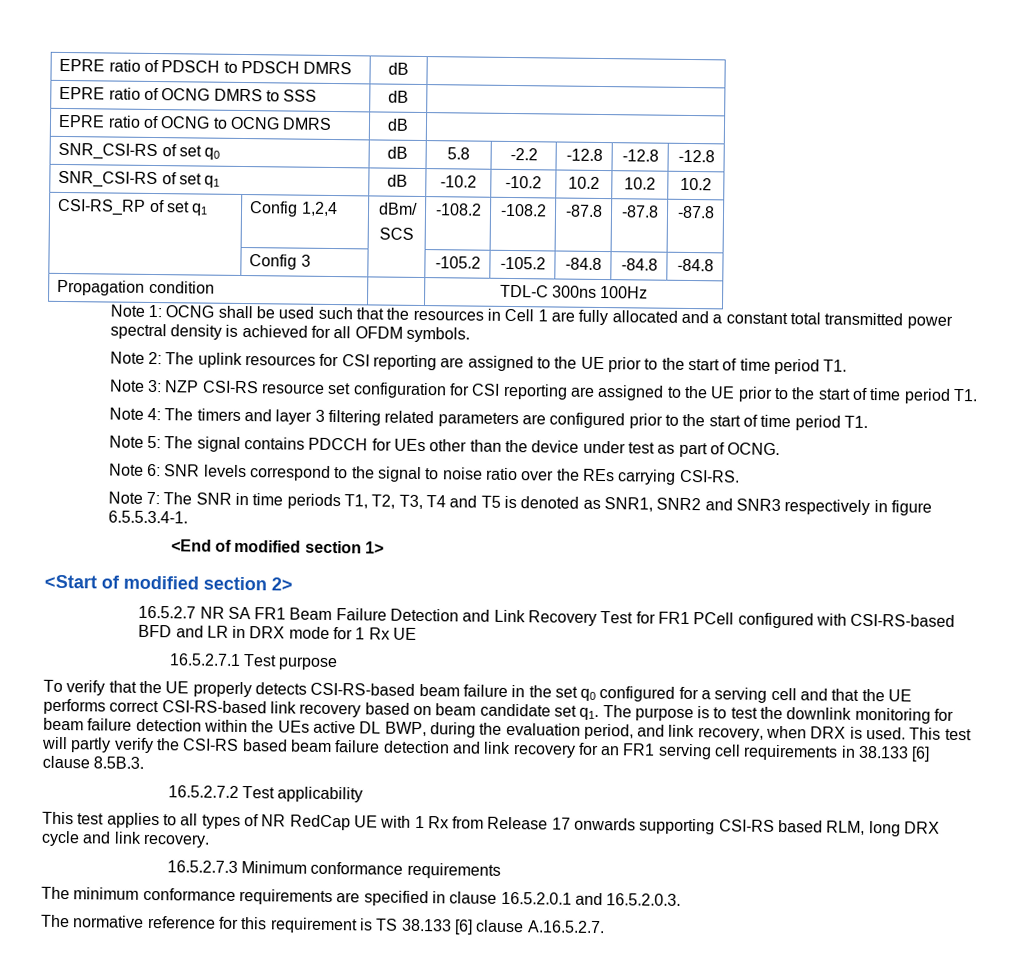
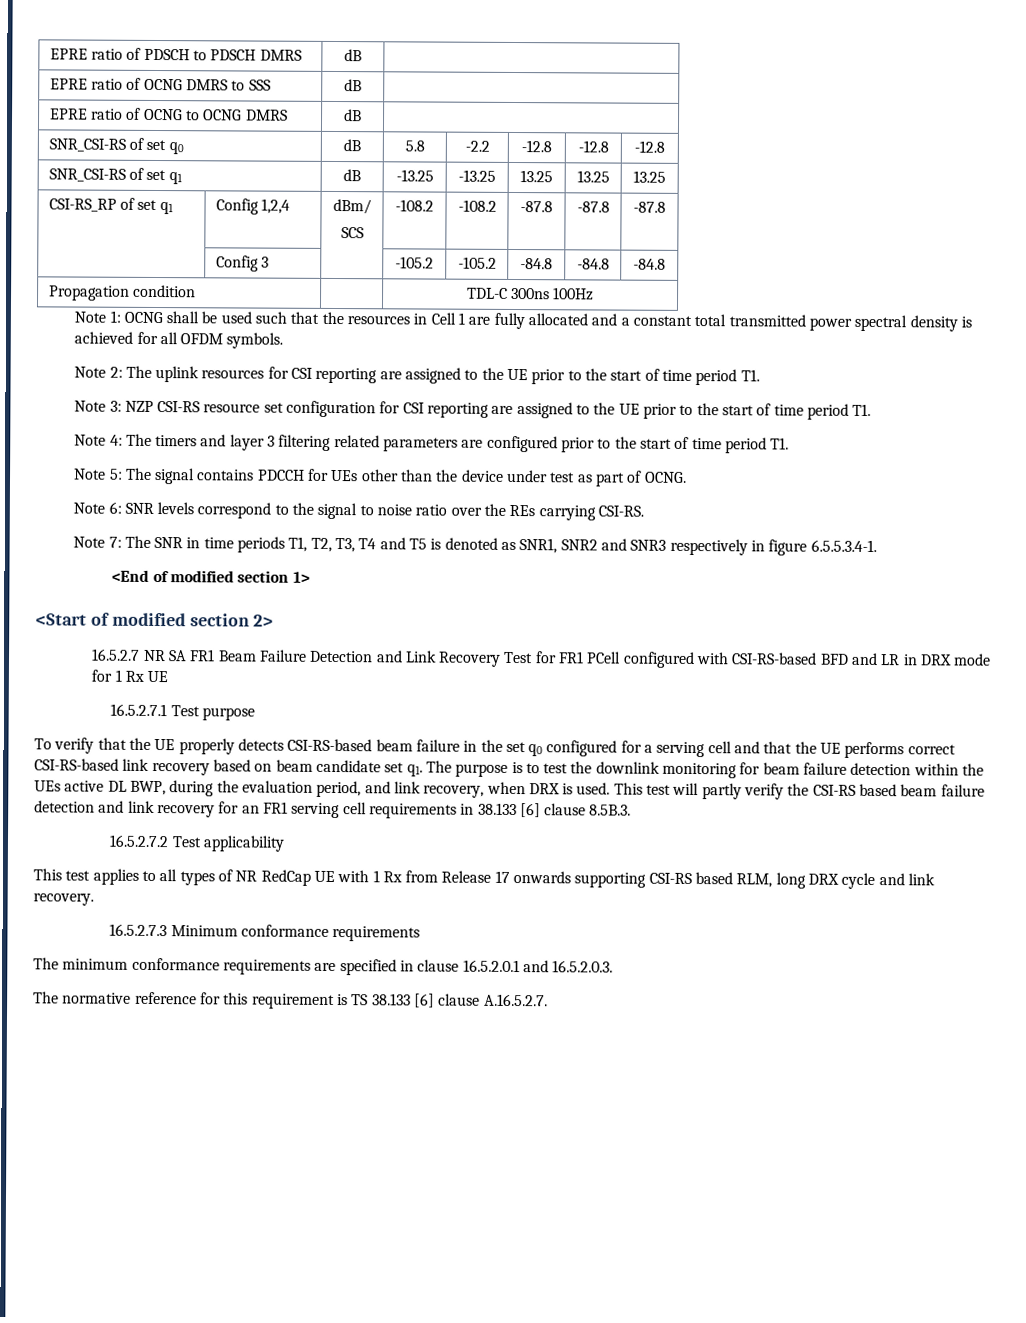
- SNR_CSI-RS of set q1 | dB | -10.2 | -10.2 | 10.2 | 10.2 | 10.2
+ SNR_CSI-RS of set q1 | dB | -13.25 | -13.25 | 13.25 | 13.25 | 13.25

